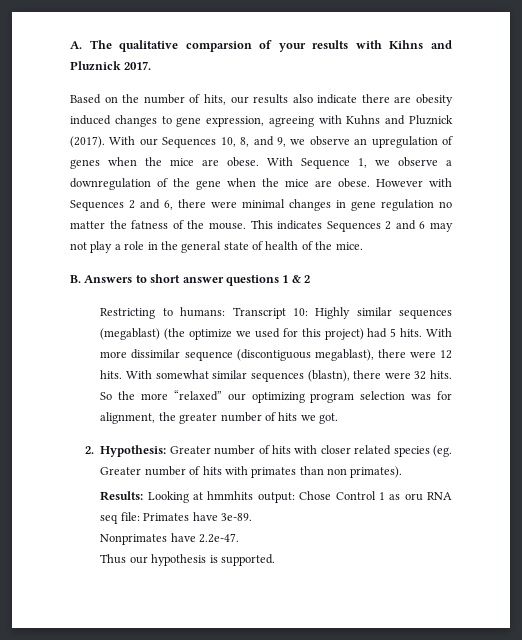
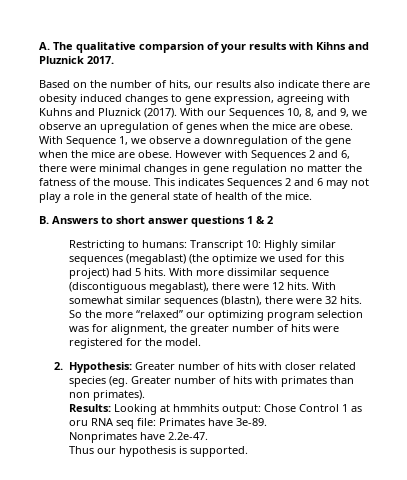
- So the more “relaxed” our optimizing program selection was for alignment, the greater number of hits we got.
+ So the more “relaxed” our optimizing program selection was for alignment, the greater number of hits were registered for the model.

